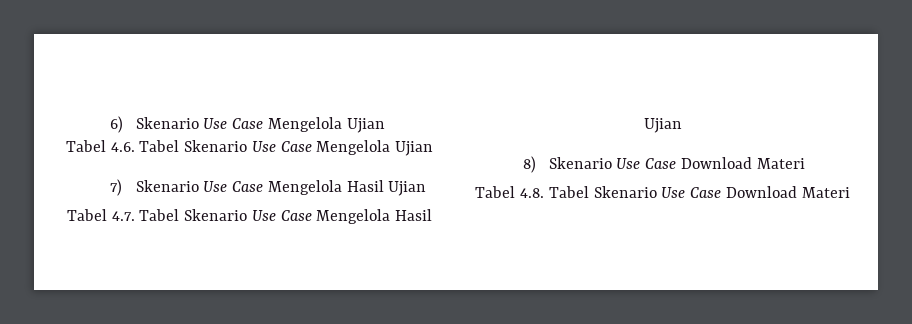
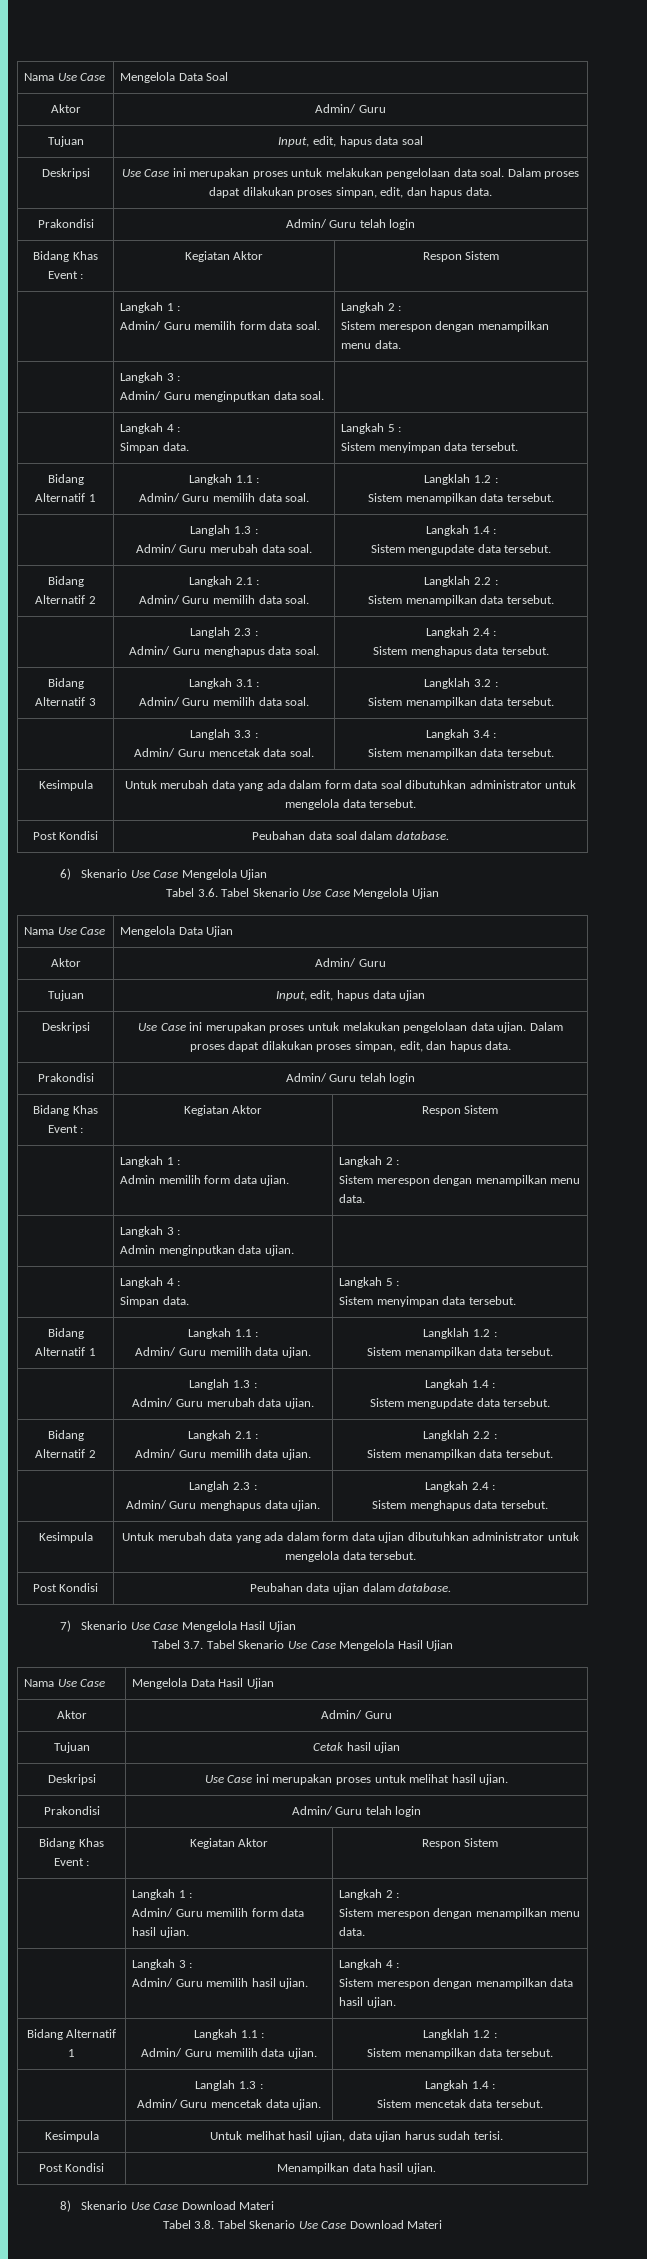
+ Nama Use Case | Mengelola Data Soal
+ Aktor | Admin/ Guru
+ Tujuan | Input, edit, hapus data soal
+ Deskripsi | Use Case ini merupakan proses untuk melakukan pengelolaan data soal. Dalam proses dapat dilakukan proses simpan, edit, dan hapus data.
+ Prakondisi | Admin/ Guru telah login
+ Bidang Khas Event : | Kegiatan Aktor | Respon Sistem
+ | Langkah 1 :
+ Admin/ Guru memilih form data soal. | Langkah 2 :
+ Sistem merespon dengan menampilkan menu data.
+ | Langkah 3 :
+ Admin/ Guru menginputkan data soal. |
+ | Langkah 4 :
+ Simpan data. | Langkah 5 :
+ Sistem menyimpan data tersebut.
+ Bidang Alternatif 1 | Langkah 1.1 :
+ Admin/ Guru memilih data soal. | Langklah 1.2 :
+ Sistem menampilkan data tersebut.
+ | Langlah 1.3 :
+ Admin/ Guru merubah data soal. | Langkah 1.4 :
+ Sistem mengupdate data tersebut.
+ Bidang Alternatif 2 | Langkah 2.1 :
+ Admin/ Guru memilih data soal. | Langklah 2.2 :
+ Sistem menampilkan data tersebut.
+ | Langlah 2.3 :
+ Admin/ Guru menghapus data soal. | Langkah 2.4 :
+ Sistem menghapus data tersebut.
+ Bidang Alternatif 3 | Langkah 3.1 :
+ Admin/ Guru memilih data soal. | Langklah 3.2 :
+ Sistem menampilkan data tersebut.
+ | Langlah 3.3 :
+ Admin/ Guru mencetak data soal. | Langkah 3.4 :
+ Sistem menampilkan data tersebut.
+ Kesimpula | Untuk merubah data yang ada dalam form data soal dibutuhkan administrator untuk mengelola data tersebut.
+ Post Kondisi | Peubahan data soal dalam database.
- Tabel 4.6. Tabel Skenario Use Case Mengelola Ujian
+ Tabel 3.6. Tabel Skenario Use Case Mengelola Ujian
+ Nama Use Case | Mengelola Data Ujian
+ Aktor | Admin/ Guru
+ Tujuan | Input, edit, hapus data ujian
+ Deskripsi | Use Case ini merupakan proses untuk melakukan pengelolaan data ujian. Dalam proses dapat dilakukan proses simpan, edit, dan hapus data.
+ Prakondisi | Admin/ Guru telah login
+ Bidang Khas Event : | Kegiatan Aktor | Respon Sistem
+ | Langkah 1 :
+ Admin memilih form data ujian. | Langkah 2 :
+ Sistem merespon dengan menampilkan menu data.
+ | Langkah 3 :
+ Admin menginputkan data ujian. |
+ | Langkah 4 :
+ Simpan data. | Langkah 5 :
+ Sistem menyimpan data tersebut.
+ Bidang Alternatif 1 | Langkah 1.1 :
+ Admin/ Guru memilih data ujian. | Langklah 1.2 :
+ Sistem menampilkan data tersebut.
+ | Langlah 1.3 :
+ Admin/ Guru merubah data ujian. | Langkah 1.4 :
+ Sistem mengupdate data tersebut.
+ Bidang Alternatif 2 | Langkah 2.1 :
+ Admin/ Guru memilih data ujian. | Langklah 2.2 :
+ Sistem menampilkan data tersebut.
+ | Langlah 2.3 :
+ Admin/ Guru menghapus data ujian. | Langkah 2.4 :
+ Sistem menghapus data tersebut.
+ Kesimpula | Untuk merubah data yang ada dalam form data ujian dibutuhkan administrator untuk mengelola data tersebut.
+ Post Kondisi | Peubahan data ujian dalam database.
- Tabel 4.7. Tabel Skenario Use Case Mengelola Hasil Ujian
+ Tabel 3.7. Tabel Skenario Use Case Mengelola Hasil Ujian
+ Nama Use Case | Mengelola Data Hasil Ujian
+ Aktor | Admin/ Guru
+ Tujuan | Cetak hasil ujian
+ Deskripsi | Use Case ini merupakan proses untuk melihat hasil ujian.
+ Prakondisi | Admin/ Guru telah login
+ Bidang Khas Event : | Kegiatan Aktor | Respon Sistem
+ | Langkah 1 :
+ Admin/ Guru memilih form data hasil ujian. | Langkah 2 :
+ Sistem merespon dengan menampilkan menu data.
+ | Langkah 3 :
+ Admin/ Guru memilih hasil ujian. | Langkah 4 :
+ Sistem merespon dengan menampilkan data hasil ujian.
+ Bidang Alternatif 1 | Langkah 1.1 :
+ Admin/ Guru memilih data ujian. | Langklah 1.2 :
+ Sistem menampilkan data tersebut.
+ | Langlah 1.3 :
+ Admin/ Guru mencetak data ujian. | Langkah 1.4 :
+ Sistem mencetak data tersebut.
+ Kesimpula | Untuk melihat hasil ujian, data ujian harus sudah terisi.
+ Post Kondisi | Menampilkan data hasil ujian.
- Tabel 4.8. Tabel Skenario Use Case Download Materi
+ Tabel 3.8. Tabel Skenario Use Case Download Materi

